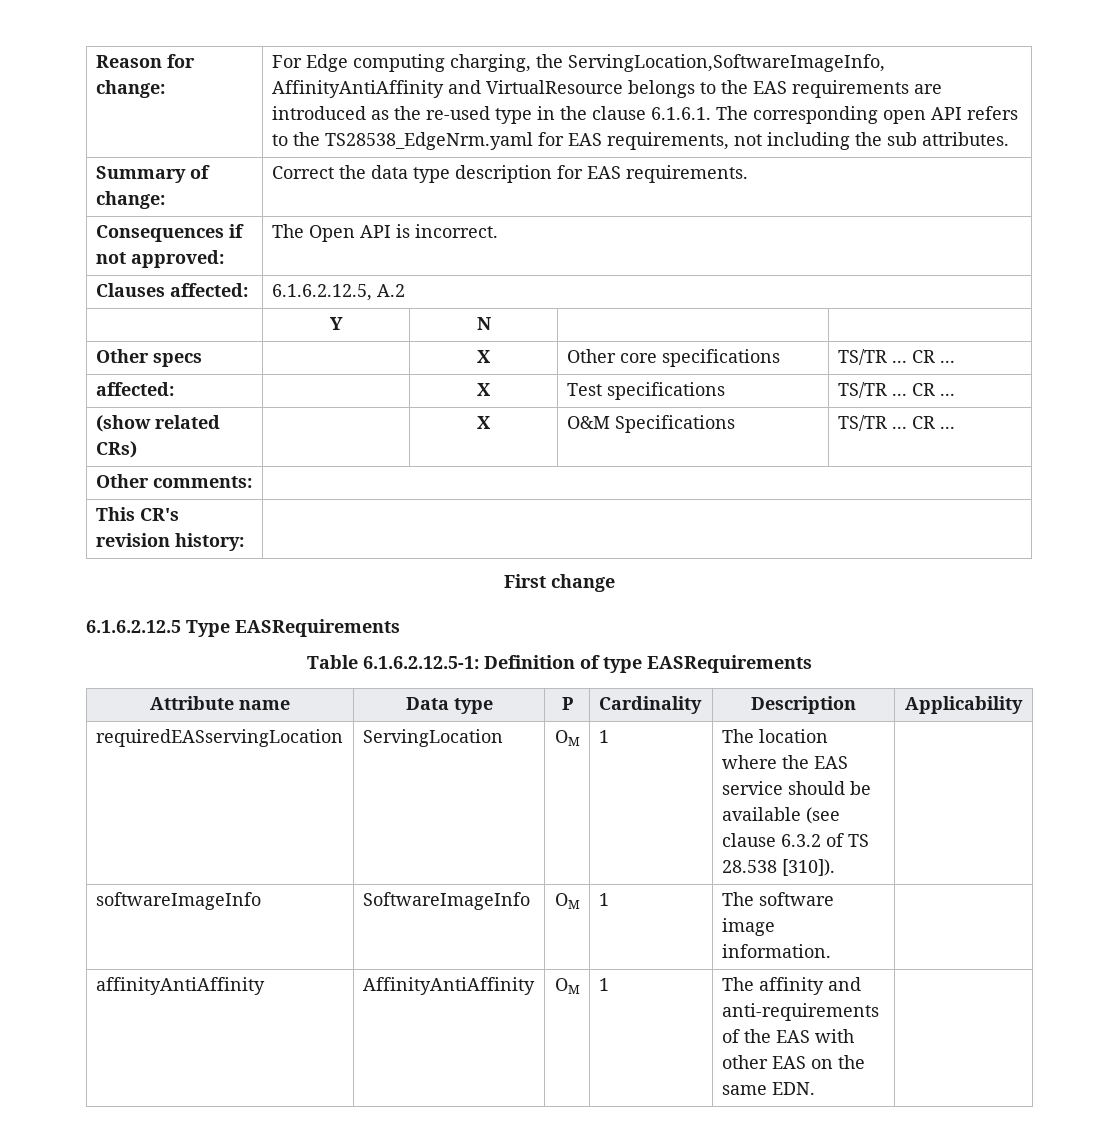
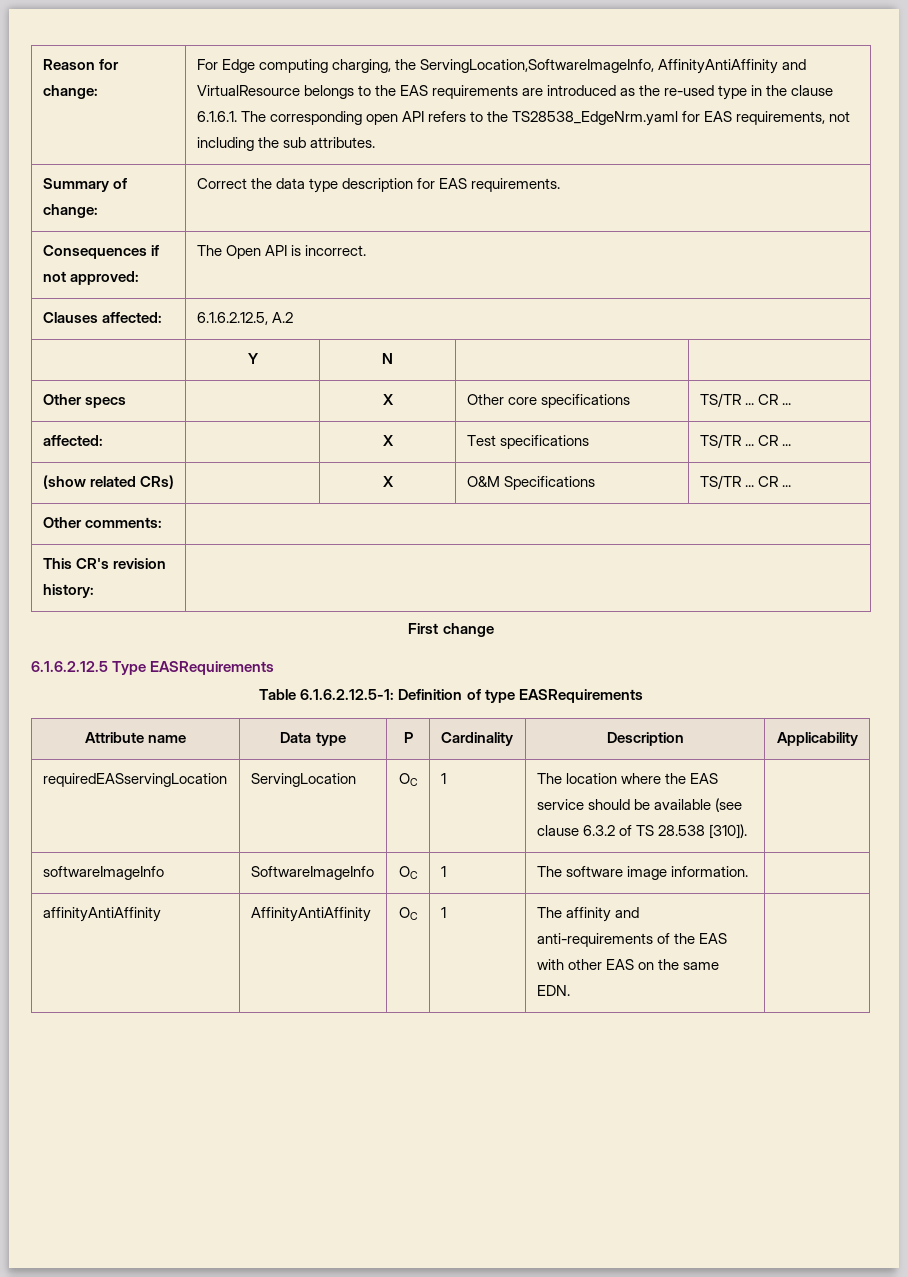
- requiredEASservingLocation | ServingLocation | OM | 1 | The location where the EAS service should be available (see clause 6.3.2 of TS 28.538 [310]). |
+ requiredEASservingLocation | ServingLocation | OC | 1 | The location where the EAS service should be available (see clause 6.3.2 of TS 28.538 [310]). |
- softwareImageInfo | SoftwareImageInfo | OM | 1 | The software image information. |
+ softwareImageInfo | SoftwareImageInfo | OC | 1 | The software image information. |
- affinityAntiAffinity | AffinityAntiAffinity | OM | 1 | The affinity and anti-requirements of the EAS with other EAS on the same EDN. |
+ affinityAntiAffinity | AffinityAntiAffinity | OC | 1 | The affinity and anti-requirements of the EAS with other EAS on the same EDN. |

